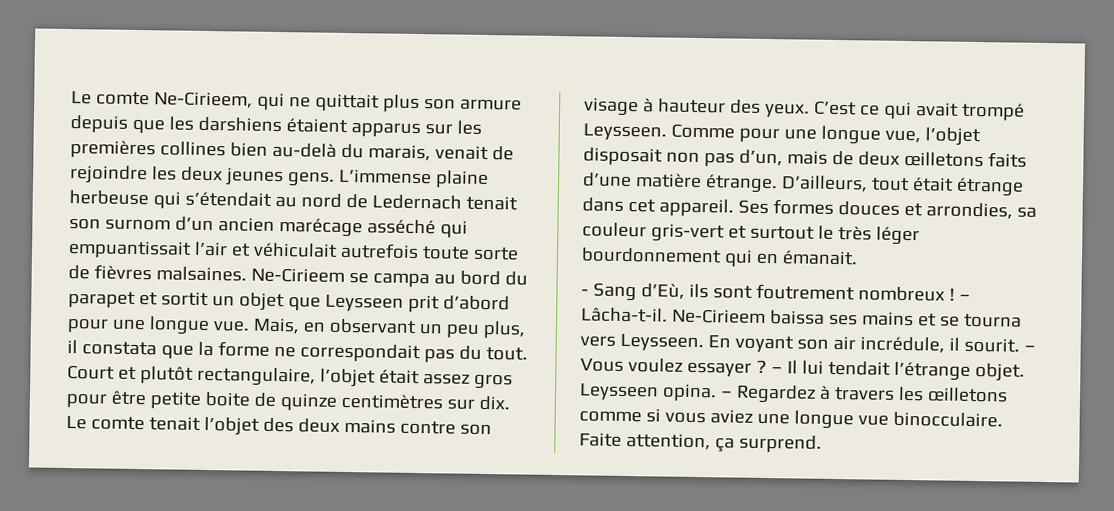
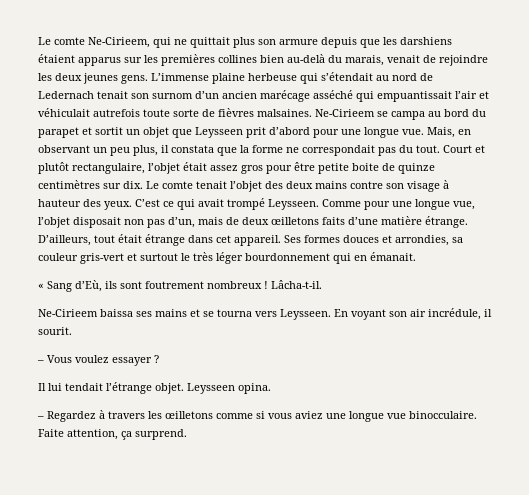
- - Sang d’Eù, ils sont foutrement nombreux !
+ « Sang d’Eù, ils sont foutrement nombreux !
- – Lâcha-t-il. Ne-Cirieem baissa ses mains et se tourna vers Leysseen.
+ Lâcha-t-il.
+ Ne-Cirieem baissa ses mains et se tourna vers Leysseen.
- En voyant son air incrédule, il sourit. – Vous voulez essayer ? – Il lui tendait l’étrange objet.
+ En voyant son air incrédule, il sourit.
+ – Vous voulez essayer ?
+ Il lui tendait l’étrange objet.
- Leysseen opina. – Regardez à travers les œilletons comme si vous aviez une longue vue binocculaire.
+ Leysseen opina.
+ – Regardez à travers les œilletons comme si vous aviez une longue vue binocculaire.

